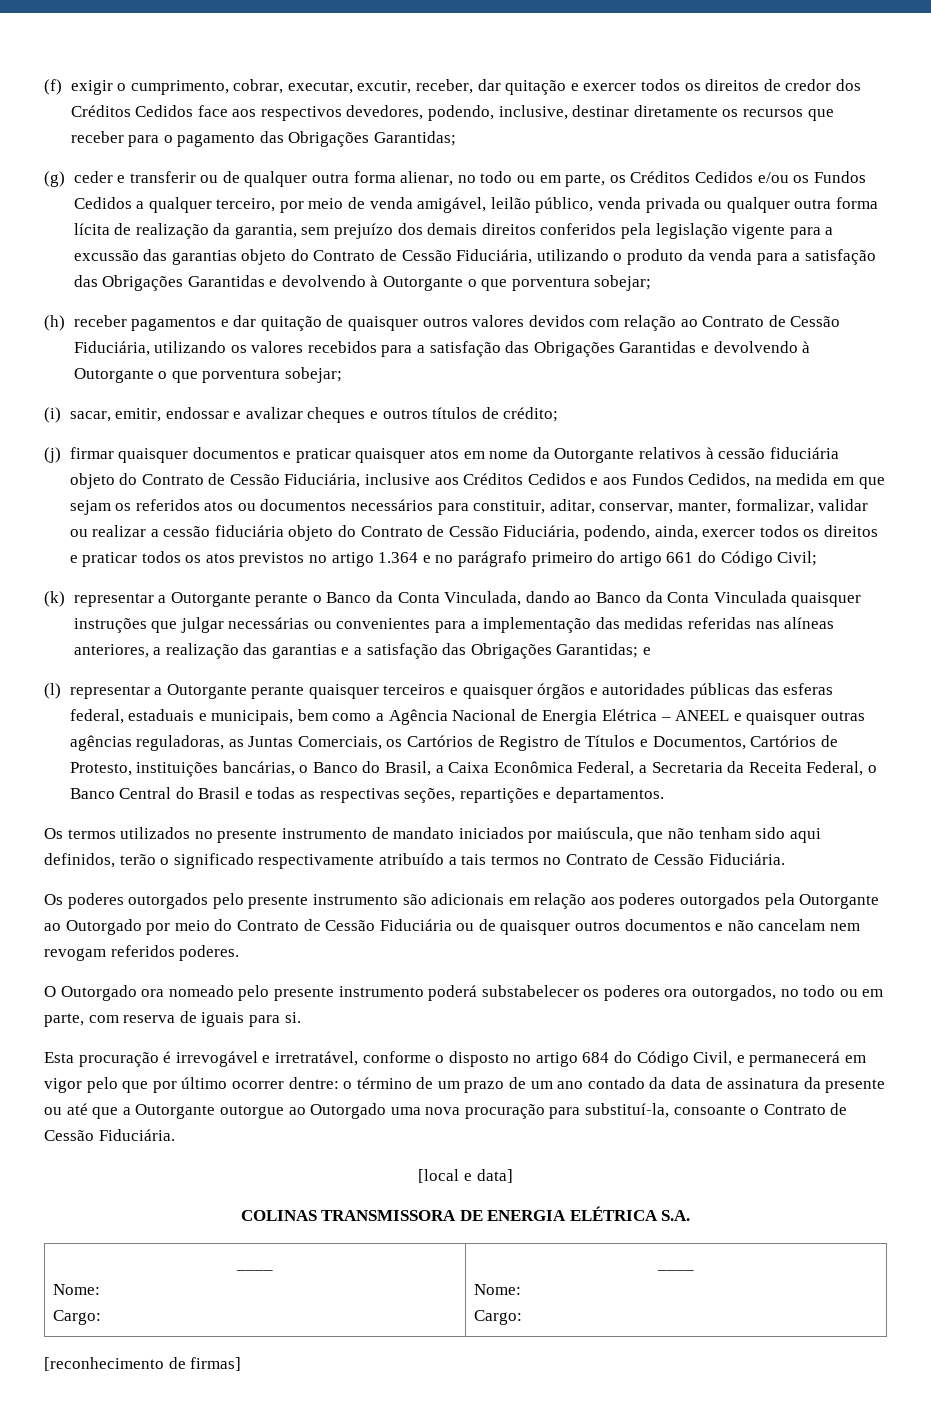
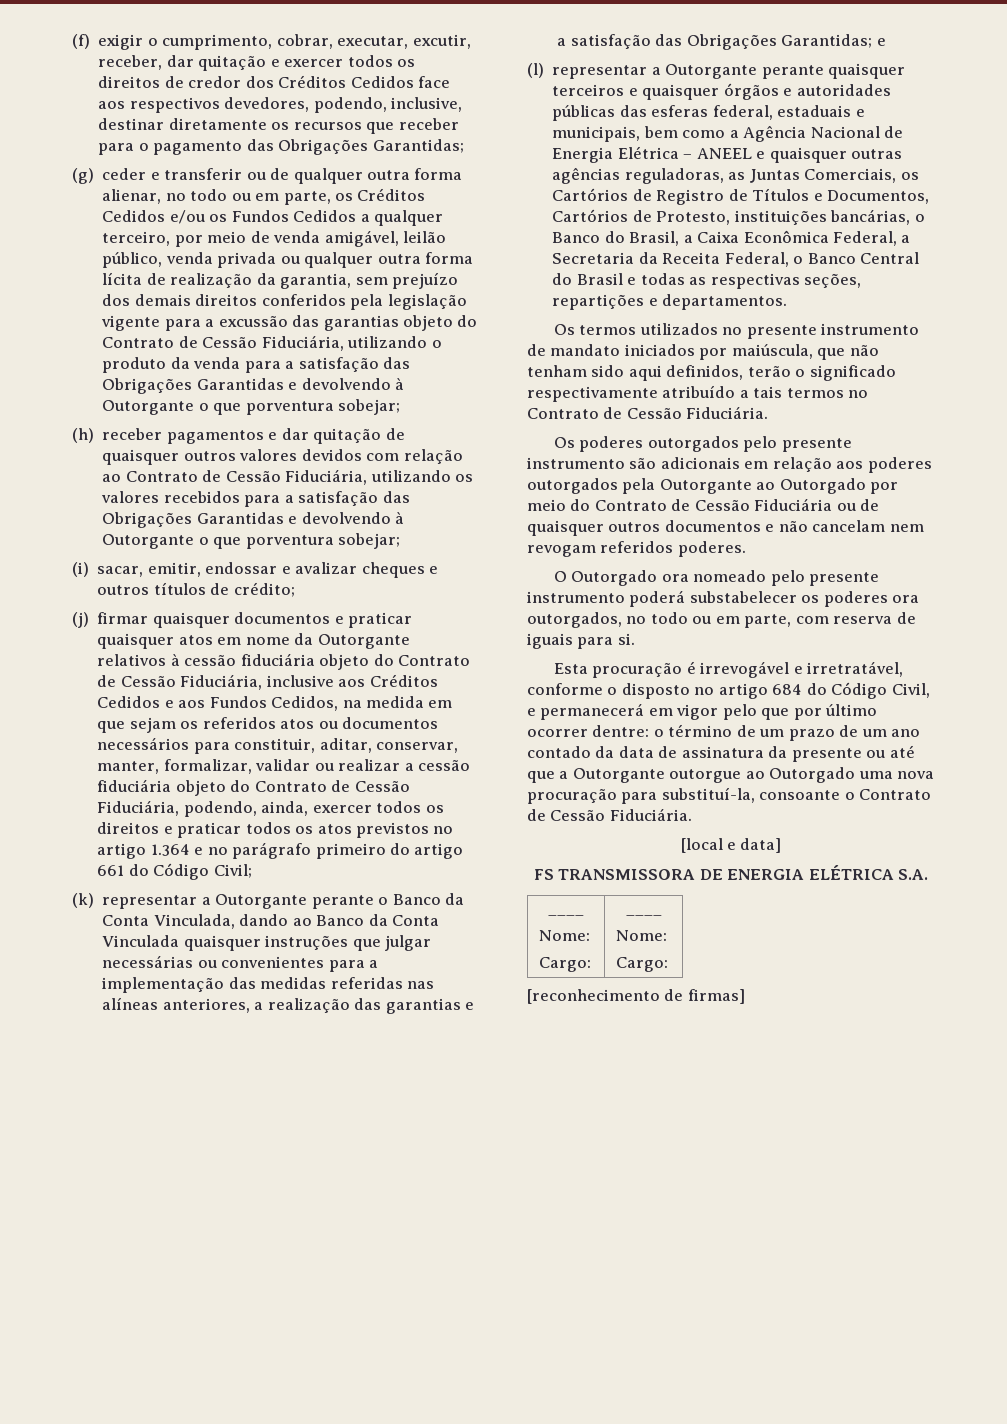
- COLINAS TRANSMISSORA DE ENERGIA ELÉTRICA S.A.
+ FS TRANSMISSORA DE ENERGIA ELÉTRICA S.A.

